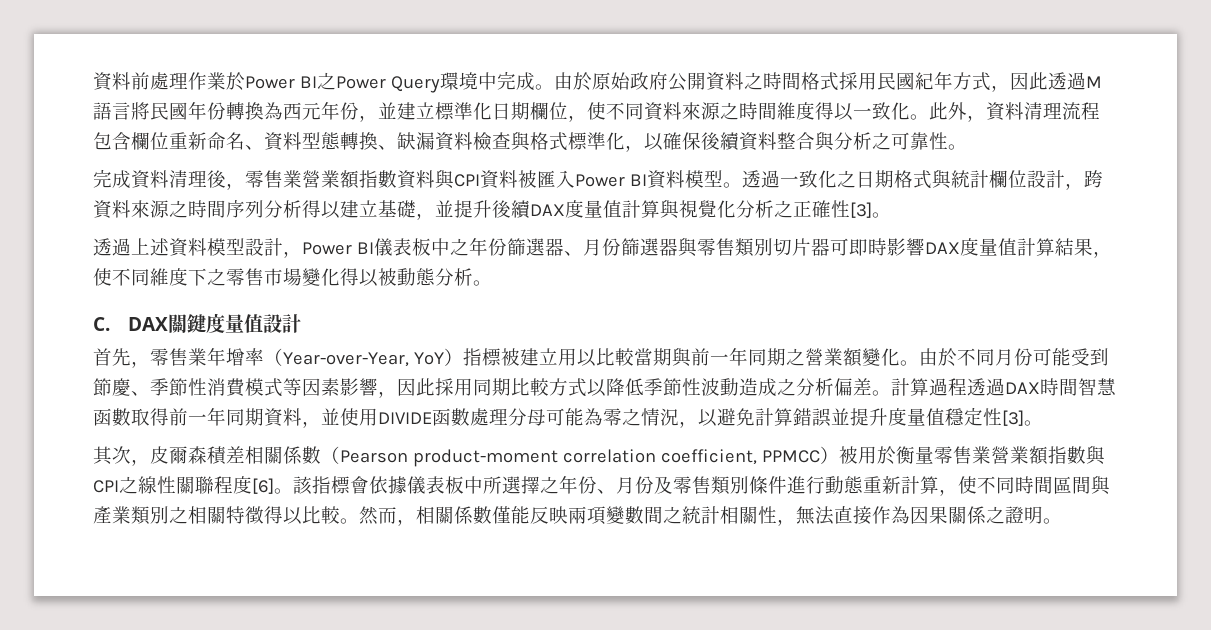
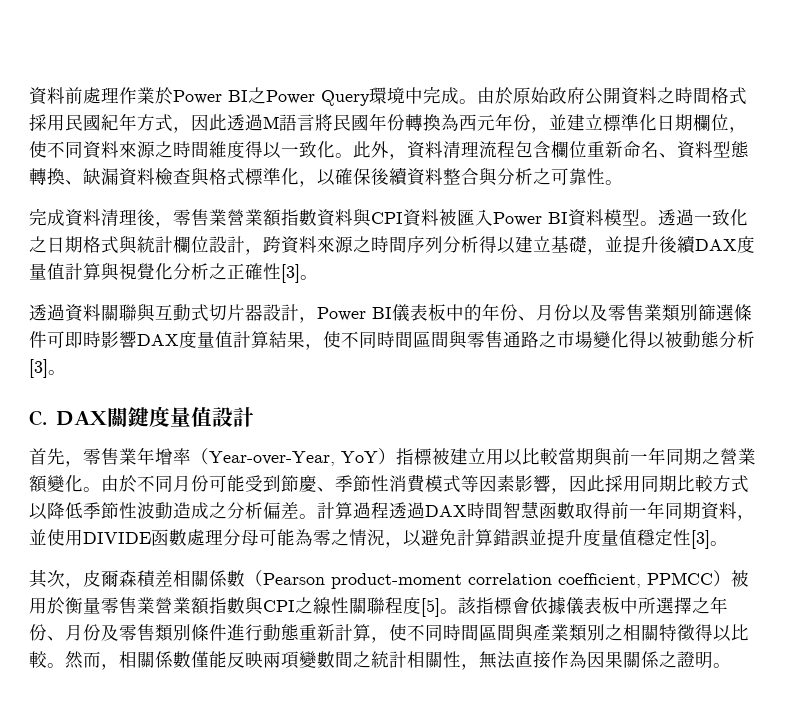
- 透過上述資料模型設計，Power BI儀表板中之年份篩選器、月份篩選器與零售類別切片器可即時影響DAX度量值計算結果，使不同維度下之零售市場變化得以被動態分析。
+ 透過資料關聯與互動式切片器設計，Power BI儀表板中的年份、月份以及零售業類別篩選條件可即時影響DAX度量值計算結果，使不同時間區間與零售通路之市場變化得以被動態分析[3]。
- 其次，皮爾森積差相關係數（Pearson product-moment correlation coefficient, PPMCC）被用於衡量零售業營業額指數與CPI之線性關聯程度[6]。
+ 其次，皮爾森積差相關係數（Pearson product-moment correlation coefficient, PPMCC）被用於衡量零售業營業額指數與CPI之線性關聯程度[5]。

